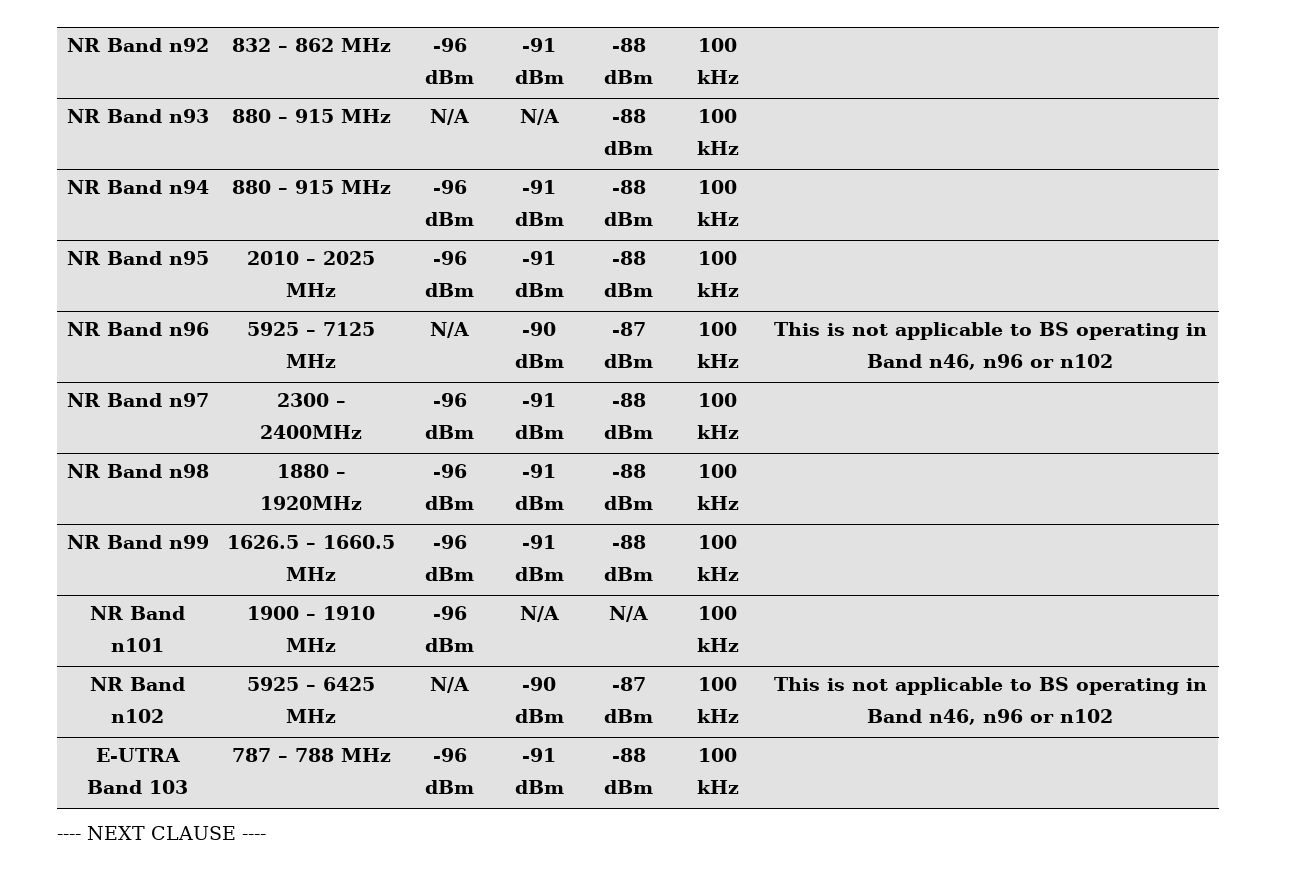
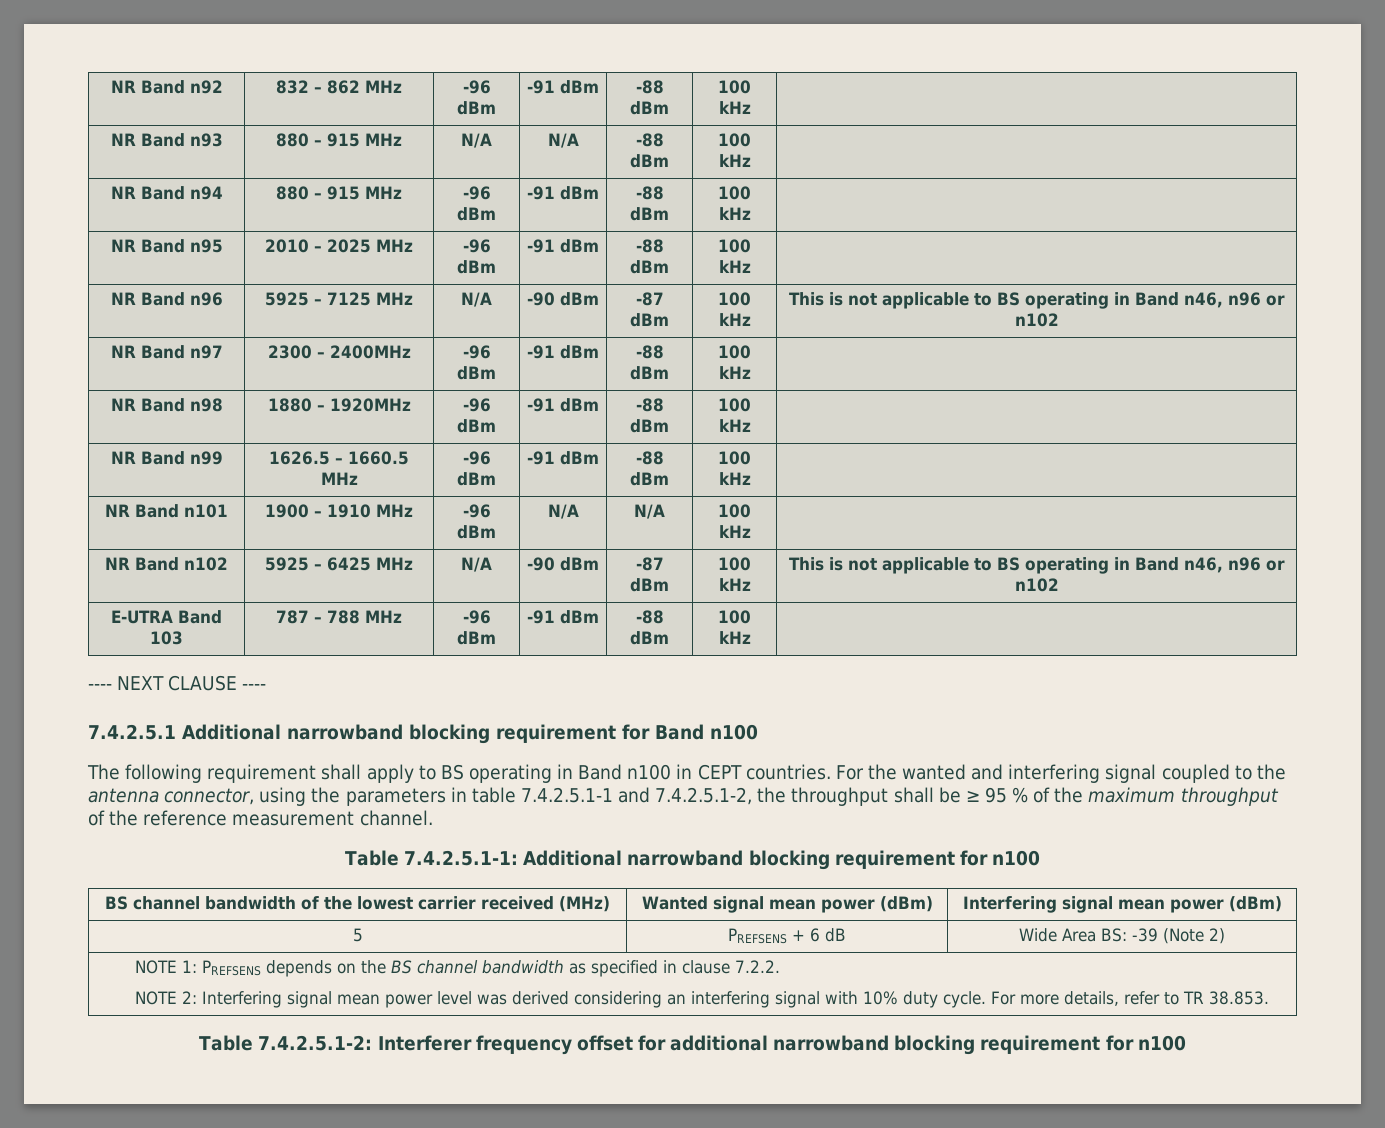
+ 7.4.2.5.1 Additional narrowband blocking requirement for Band n100
+ The following requirement shall apply to BS operating in Band n100 in CEPT countries. For the wanted and interfering signal coupled to the antenna connector, using the parameters in table 7.4.2.5.1-1 and 7.4.2.5.1-2, the throughput shall be ≥ 95 % of the maximum throughput of the reference measurement channel.
+ Table 7.4.2.5.1-1: Additional narrowband blocking requirement for n100
+ BS channel bandwidth of the lowest carrier received (MHz) | Wanted signal mean power (dBm) | Interfering signal mean power (dBm)
+ 5 | PREFSENS + 6 dB | Wide Area BS: -39 (Note 2)
+ NOTE 1: PREFSENS depends on the BS channel bandwidth as specified in clause 7.2.2.
+ NOTE 2: Interfering signal mean power level was derived considering an interfering signal with 10% duty cycle. For more details, refer to TR 38.853.
+ Table 7.4.2.5.1-2: Interferer frequency offset for additional narrowband blocking requirement for n100

